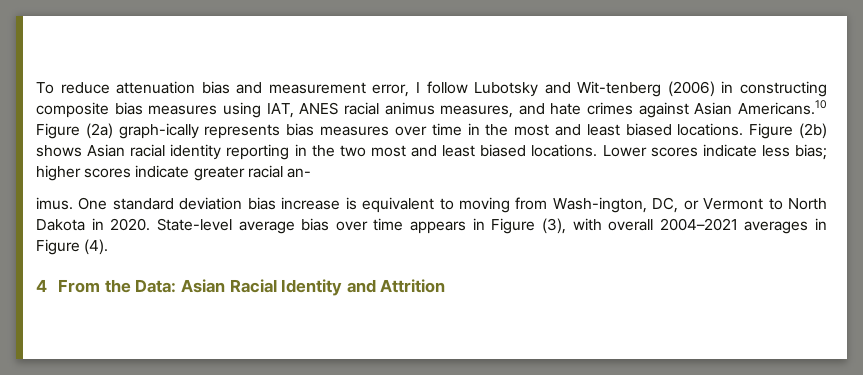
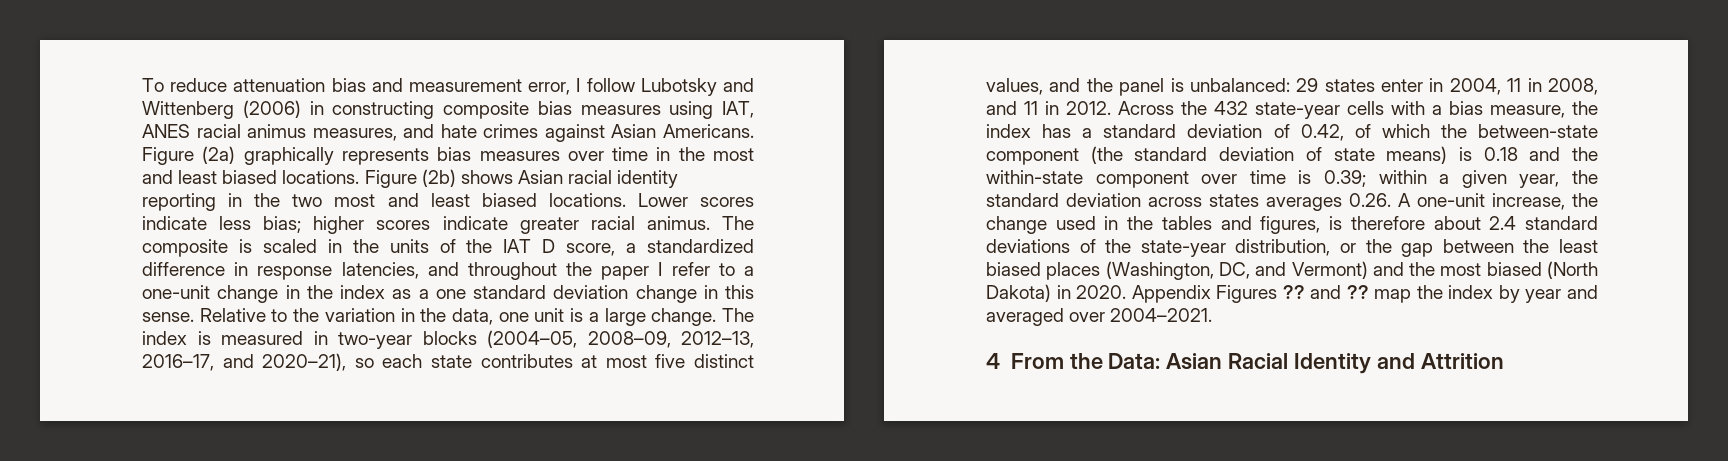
- To reduce attenuation bias and measurement error, I follow Lubotsky and Wit-tenberg (2006) in constructing composite bias measures using IAT, ANES racial animus measures, and hate crimes against Asian Americans.10 Figure (2a) graph-ically represents bias measures over time in the most and least biased locations.
+ To reduce attenuation bias and measurement error, I follow Lubotsky and Wittenberg (2006) in constructing composite bias measures using IAT, ANES racial animus measures, and hate crimes against Asian Americans. Figure (2a) graphically represents bias measures over time in the most and least biased locations.
- Lower scores indicate less bias; higher scores indicate greater racial an-
- imus. One standard deviation bias increase is equivalent to moving from Wash-ington, DC, or Vermont to North Dakota in 2020. State-level average bias over time appears in Figure (3), with overall 2004–2021 averages in Figure (4).
+ Lower scores indicate less bias; higher scores indicate greater racial animus. The composite is scaled in the units of the IAT D score, a standardized difference in response latencies, and throughout the paper I refer to a one-unit change in the index as a one standard deviation change in this sense. Relative to the variation in the data, one unit is a large change. The index is measured in two-year blocks (2004–05, 2008–09, 2012–13, 2016–17, and 2020–21), so each state contributes at most five distinct values, and the panel is unbalanced: 29 states enter in 2004, 11 in 2008, and 11 in 2012. Across the 432 state-year cells with a bias measure, the index has a standard deviation of 0.42, of which the between-state component (the standard deviation of state means) is 0.18 and the within-state component over time is 0.39; within a given year, the standard deviation across states averages 0.26. A one-unit increase, the change used in the tables and figures, is therefore about 2.4 standard deviations of the state-year distribution, or the gap between the least biased places (Washington, DC, and Vermont) and the most biased (North Dakota) in 2020. Appendix Figures ?? and ?? map the index by year and averaged over 2004–2021.

